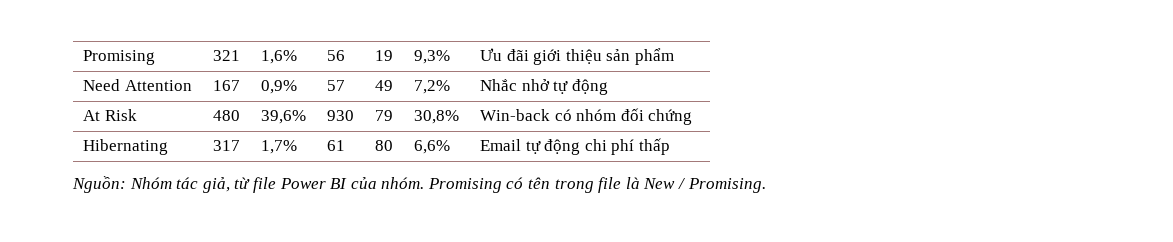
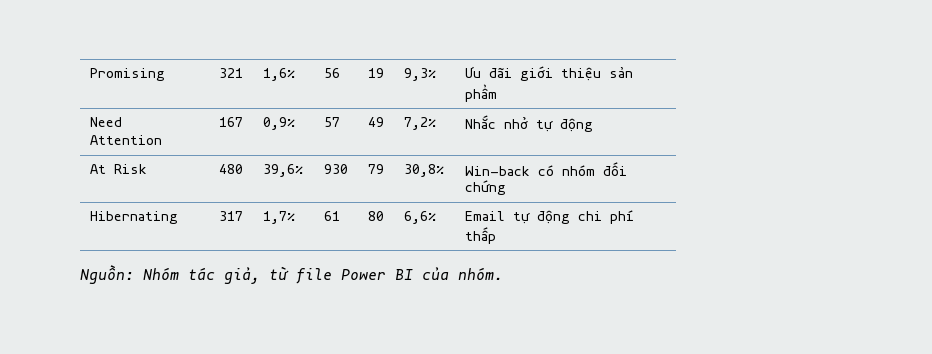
- Promising có tên trong file là New / Promising.

